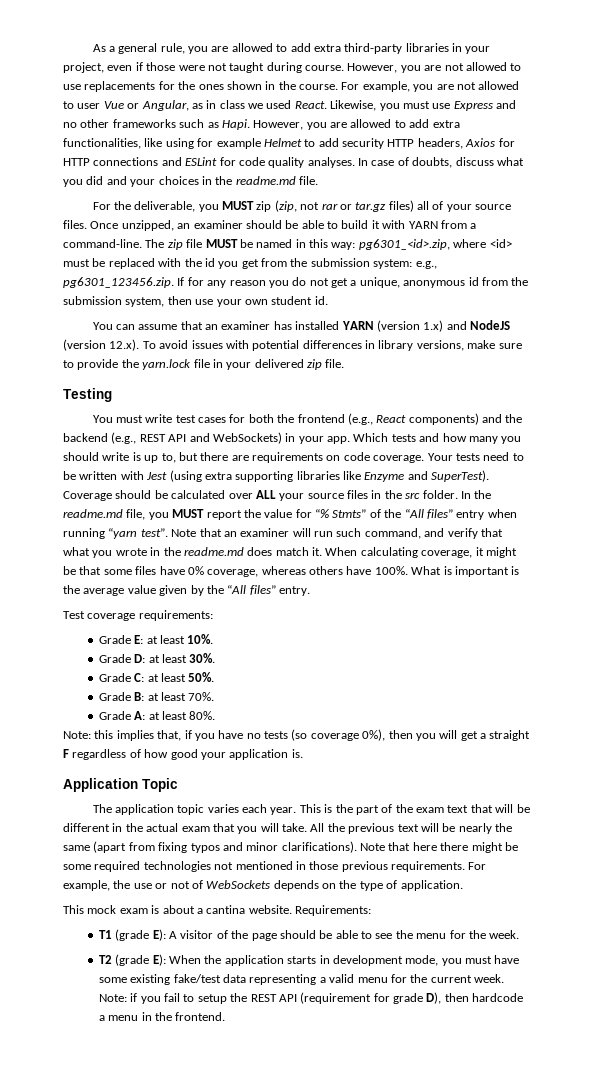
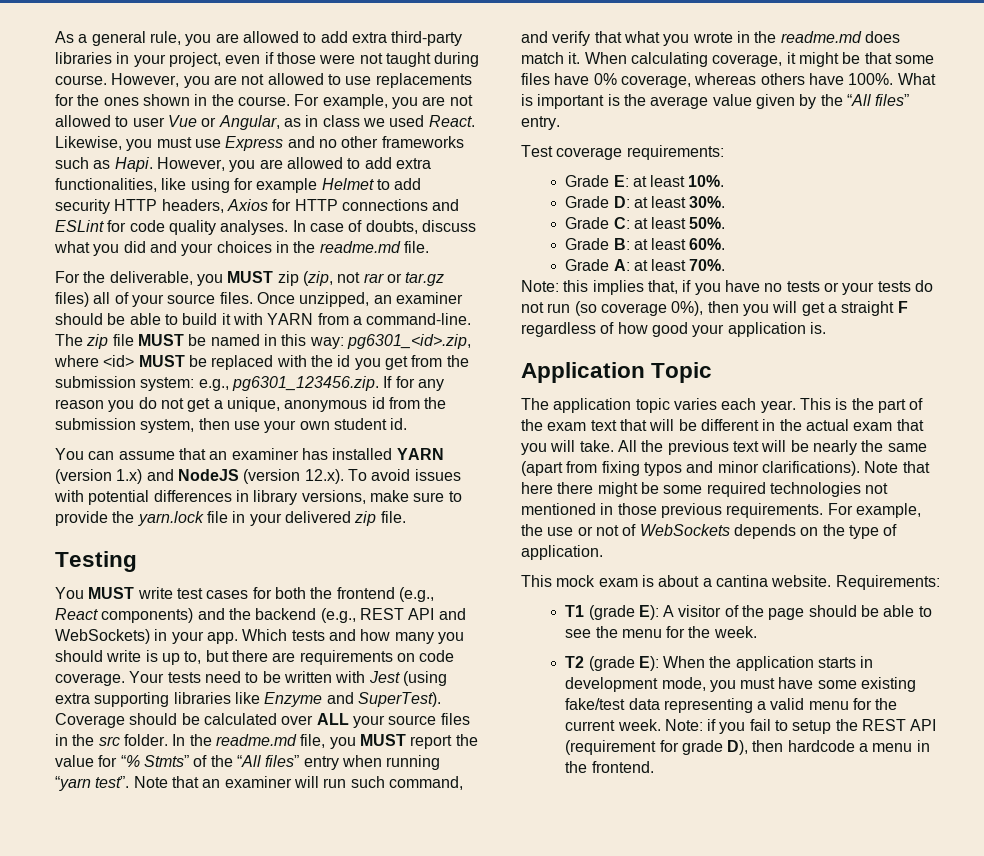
- The zip file MUST be named in this way: pg6301_<id>.zip, where <id> must be replaced with the id you get from the submission system: e.g., pg6301_123456.zip. If for any reason you do not get a unique, anonymous id from the submission system, then use your own student id.
+ The zip file MUST be named in this way: pg6301_<id>.zip, where <id> MUST be replaced with the id you get from the submission system: e.g., pg6301_123456.zip. If for any reason you do not get a unique, anonymous id from the submission system, then use your own student id.
- You must write test cases for both the frontend (e.g., React components) and the backend (e.g., REST API and WebSockets) in your app.
+ You MUST write test cases for both the frontend (e.g., React components) and the backend (e.g., REST API and WebSockets) in your app.
- Grade B: at least 70%.
+ Grade B: at least 60%.
- Grade A: at least 80%.
+ Grade A: at least 70%.
- Note: this implies that, if you have no tests (so coverage 0%), then you will get a straight F regardless of how good your application is.
+ Note: this implies that, if you have no tests or your tests do not run (so coverage 0%), then you will get a straight F regardless of how good your application is.

